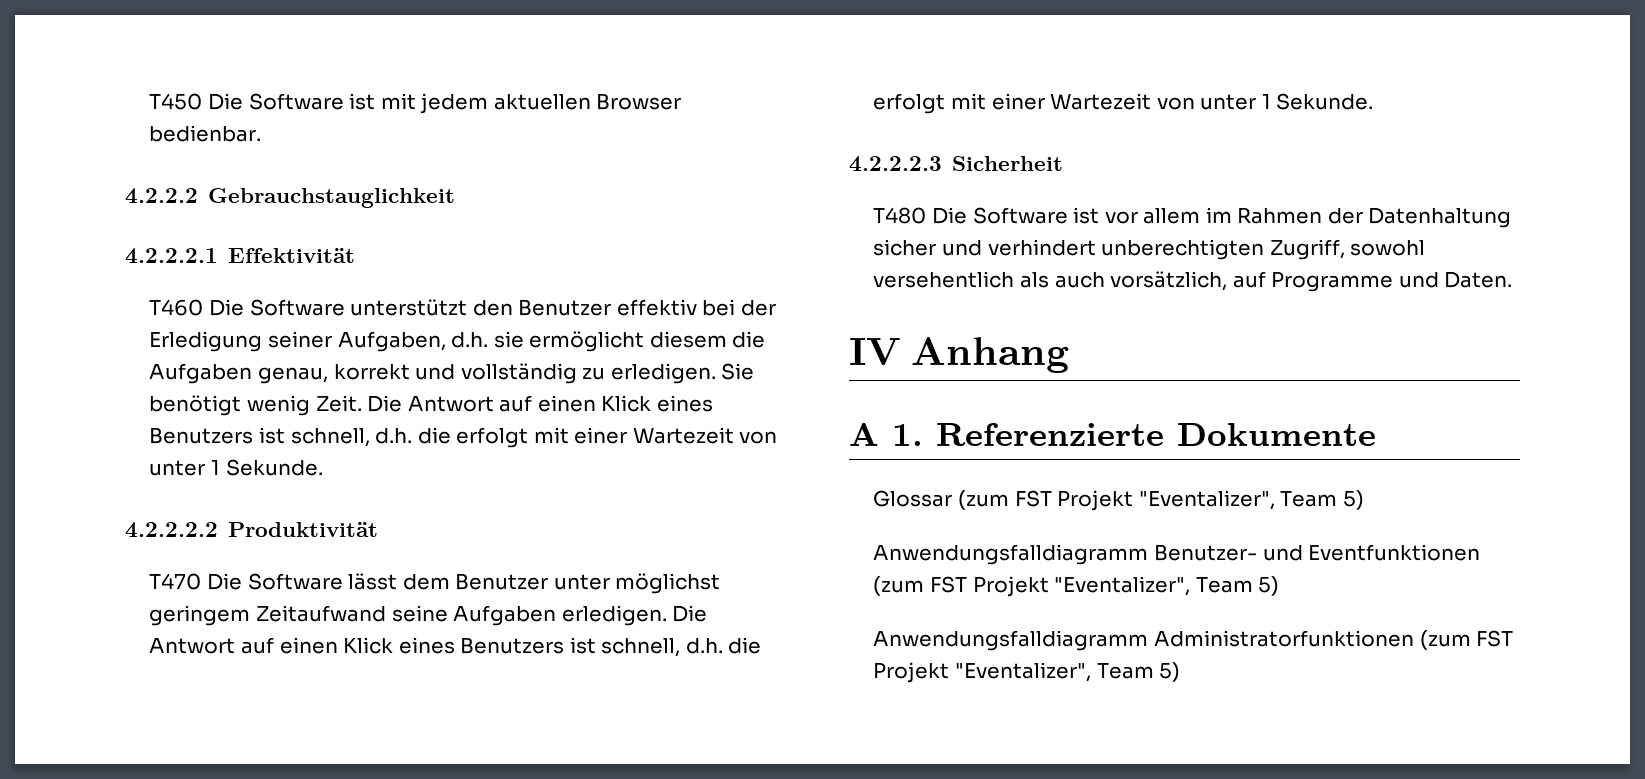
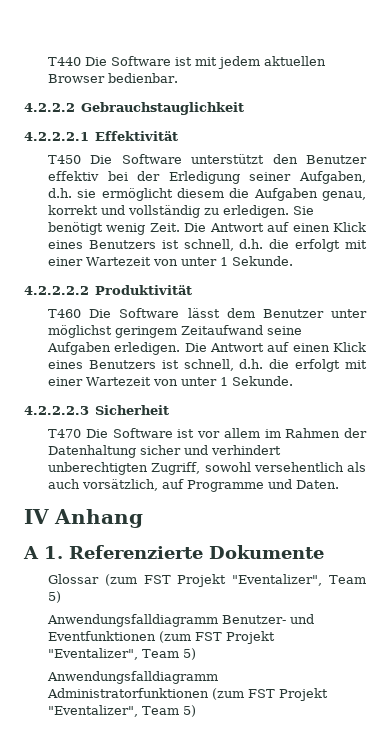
- T450 Die Software ist mit jedem aktuellen Browser bedienbar.
+ T440 Die Software ist mit jedem aktuellen Browser bedienbar.
- T460 Die Software unterstützt den Benutzer effektiv bei der Erledigung seiner Aufgaben, d.h. sie ermöglicht diesem die Aufgaben genau, korrekt und vollständig zu erledigen.
+ T450 Die Software unterstützt den Benutzer effektiv bei der Erledigung seiner Aufgaben, d.h. sie ermöglicht diesem die Aufgaben genau, korrekt und vollständig zu erledigen.
- T470 Die Software lässt dem Benutzer unter möglichst geringem Zeitaufwand seine Aufgaben erledigen.
+ T460 Die Software lässt dem Benutzer unter möglichst geringem Zeitaufwand seine Aufgaben erledigen.
- T480 Die Software ist vor allem im Rahmen der Datenhaltung sicher und verhindert unberechtigten Zugriff, sowohl versehentlich als auch vorsätzlich, auf Programme und Daten.
+ T470 Die Software ist vor allem im Rahmen der Datenhaltung sicher und verhindert unberechtigten Zugriff, sowohl versehentlich als auch vorsätzlich, auf Programme und Daten.

